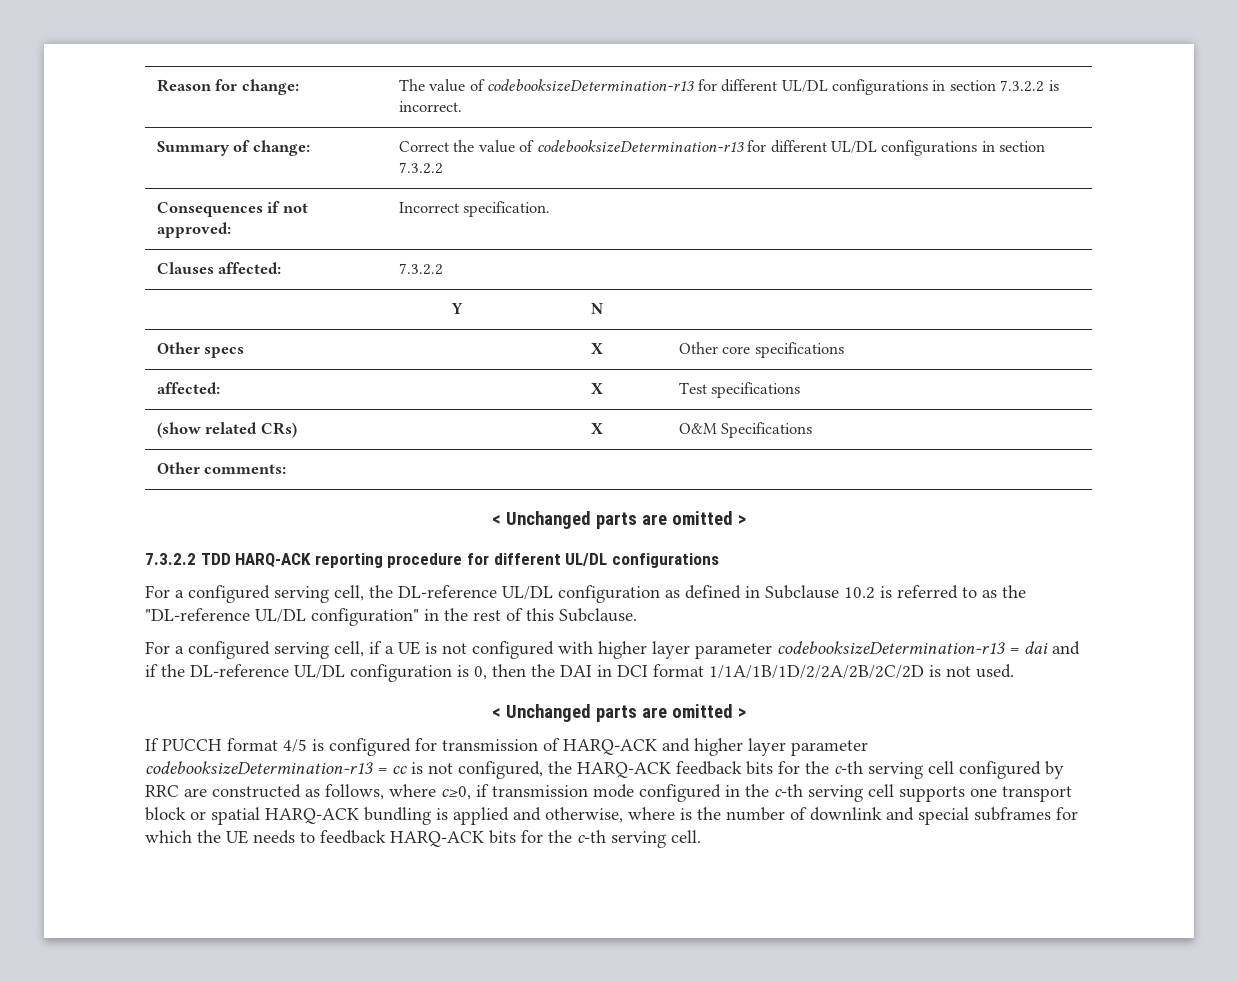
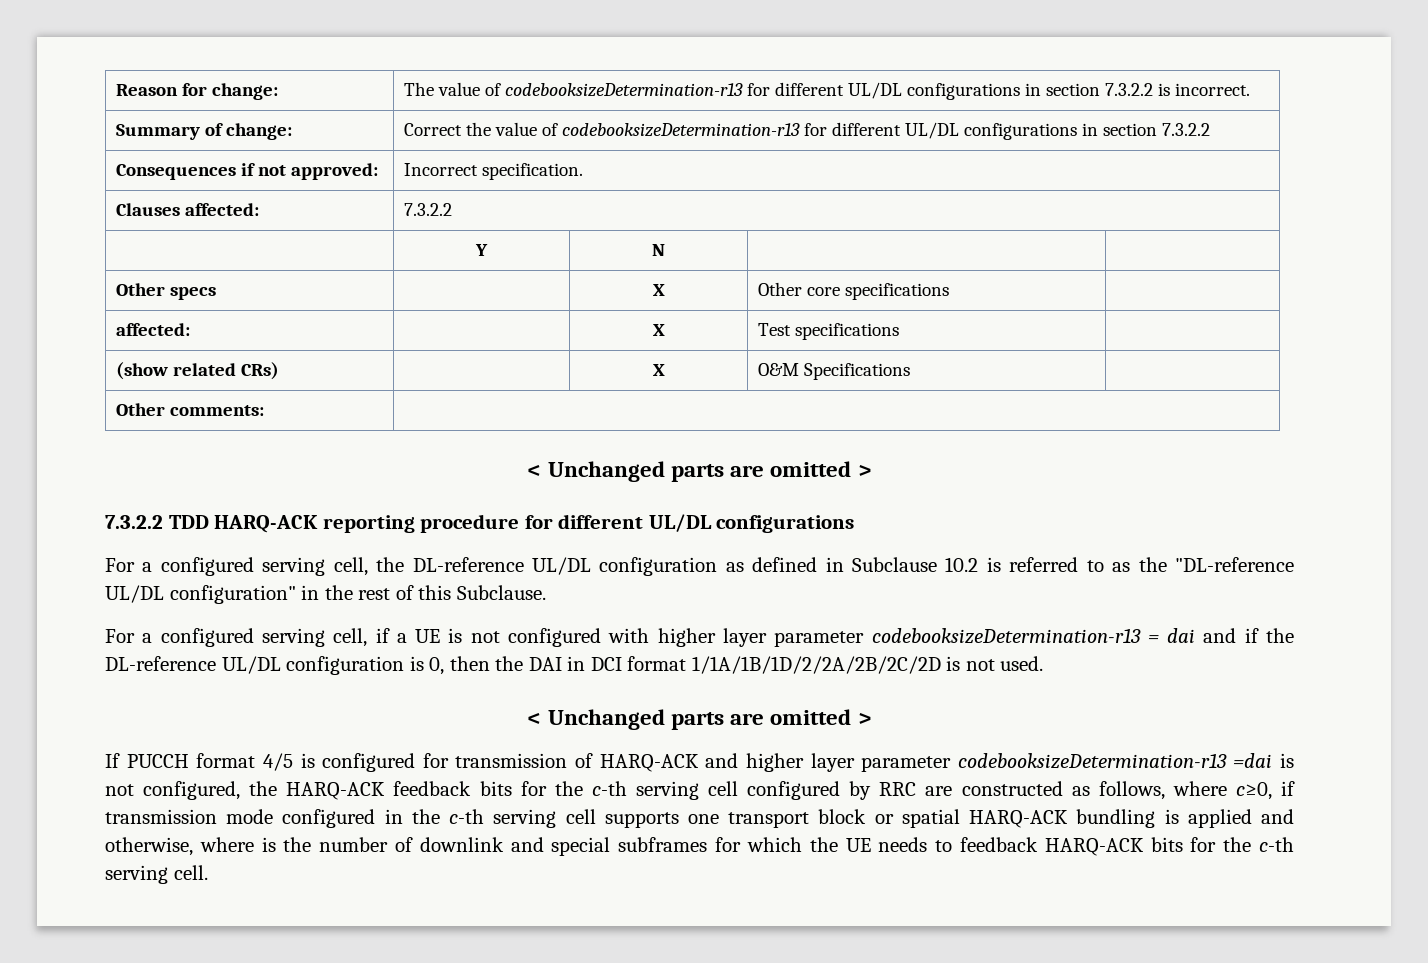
- If PUCCH format 4/5 is configured for transmission of HARQ-ACK and higher layer parameter codebooksizeDetermination-r13 = cc is not configured, the HARQ-ACK feedback bits for the c-th serving cell configured by RRC are constructed as follows, where c≥0, if transmission mode configured in the c-th serving cell supports one transport block or spatial HARQ-ACK bundling is applied and otherwise, where is the number of downlink and special subframes for which the UE needs to feedback HARQ-ACK bits for the c-th serving cell.
+ If PUCCH format 4/5 is configured for transmission of HARQ-ACK and higher layer parameter codebooksizeDetermination-r13 =dai is not configured, the HARQ-ACK feedback bits for the c-th serving cell configured by RRC are constructed as follows, where c≥0, if transmission mode configured in the c-th serving cell supports one transport block or spatial HARQ-ACK bundling is applied and otherwise, where is the number of downlink and special subframes for which the UE needs to feedback HARQ-ACK bits for the c-th serving cell.

